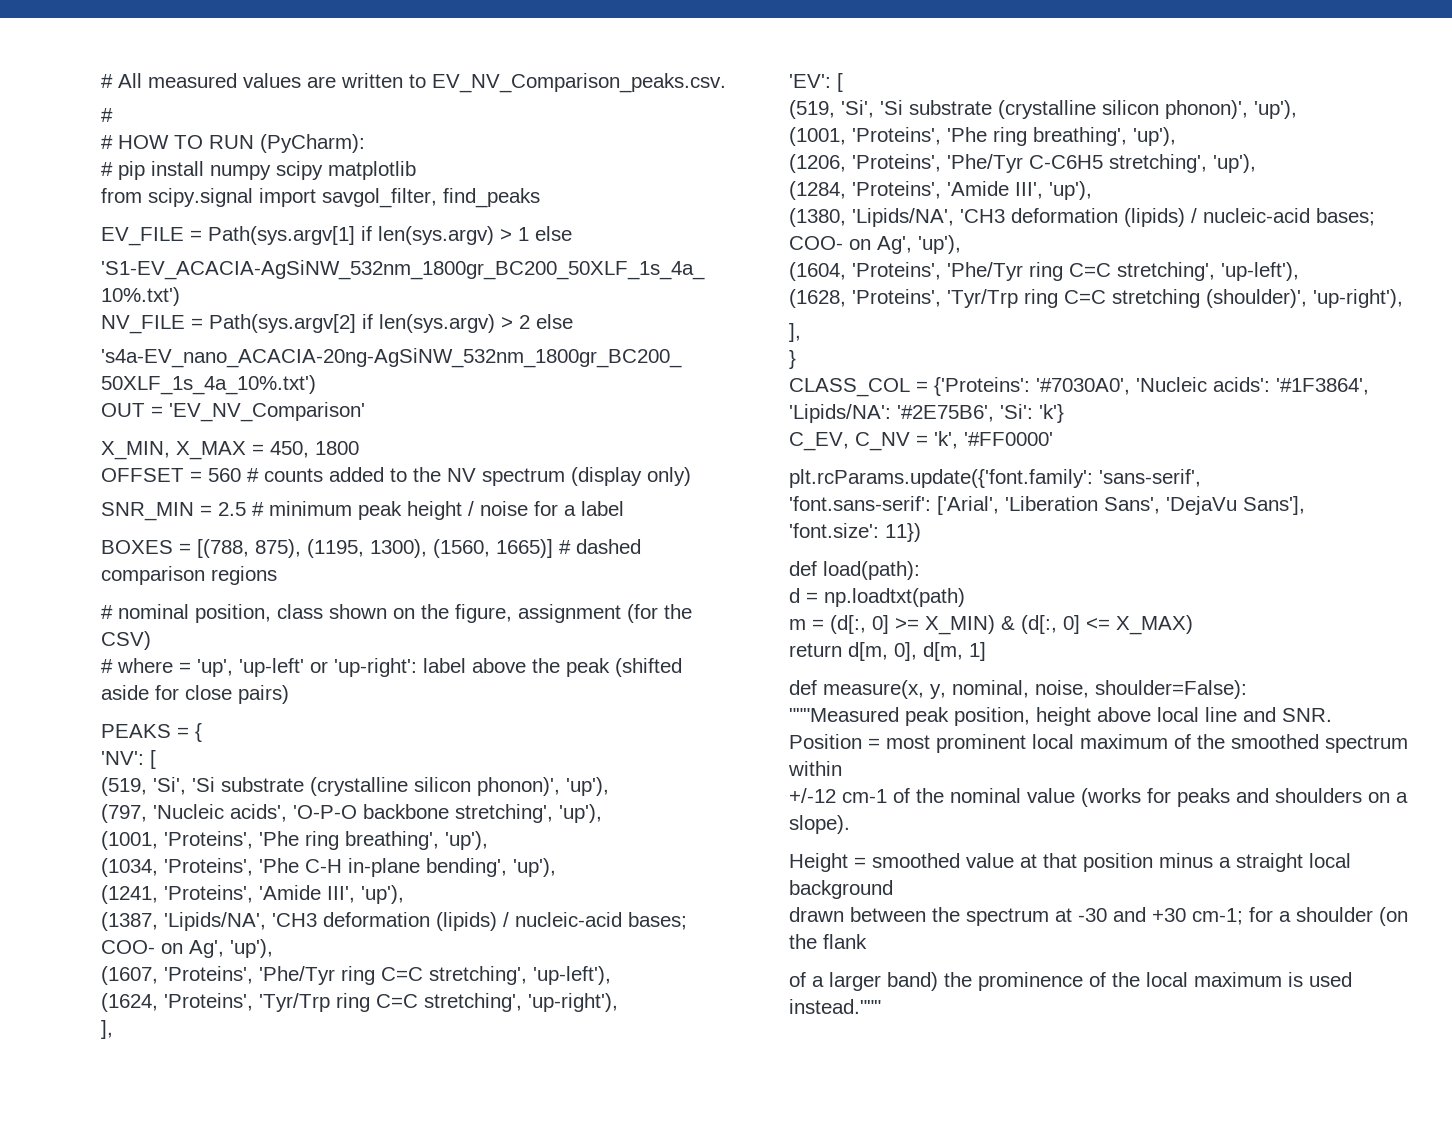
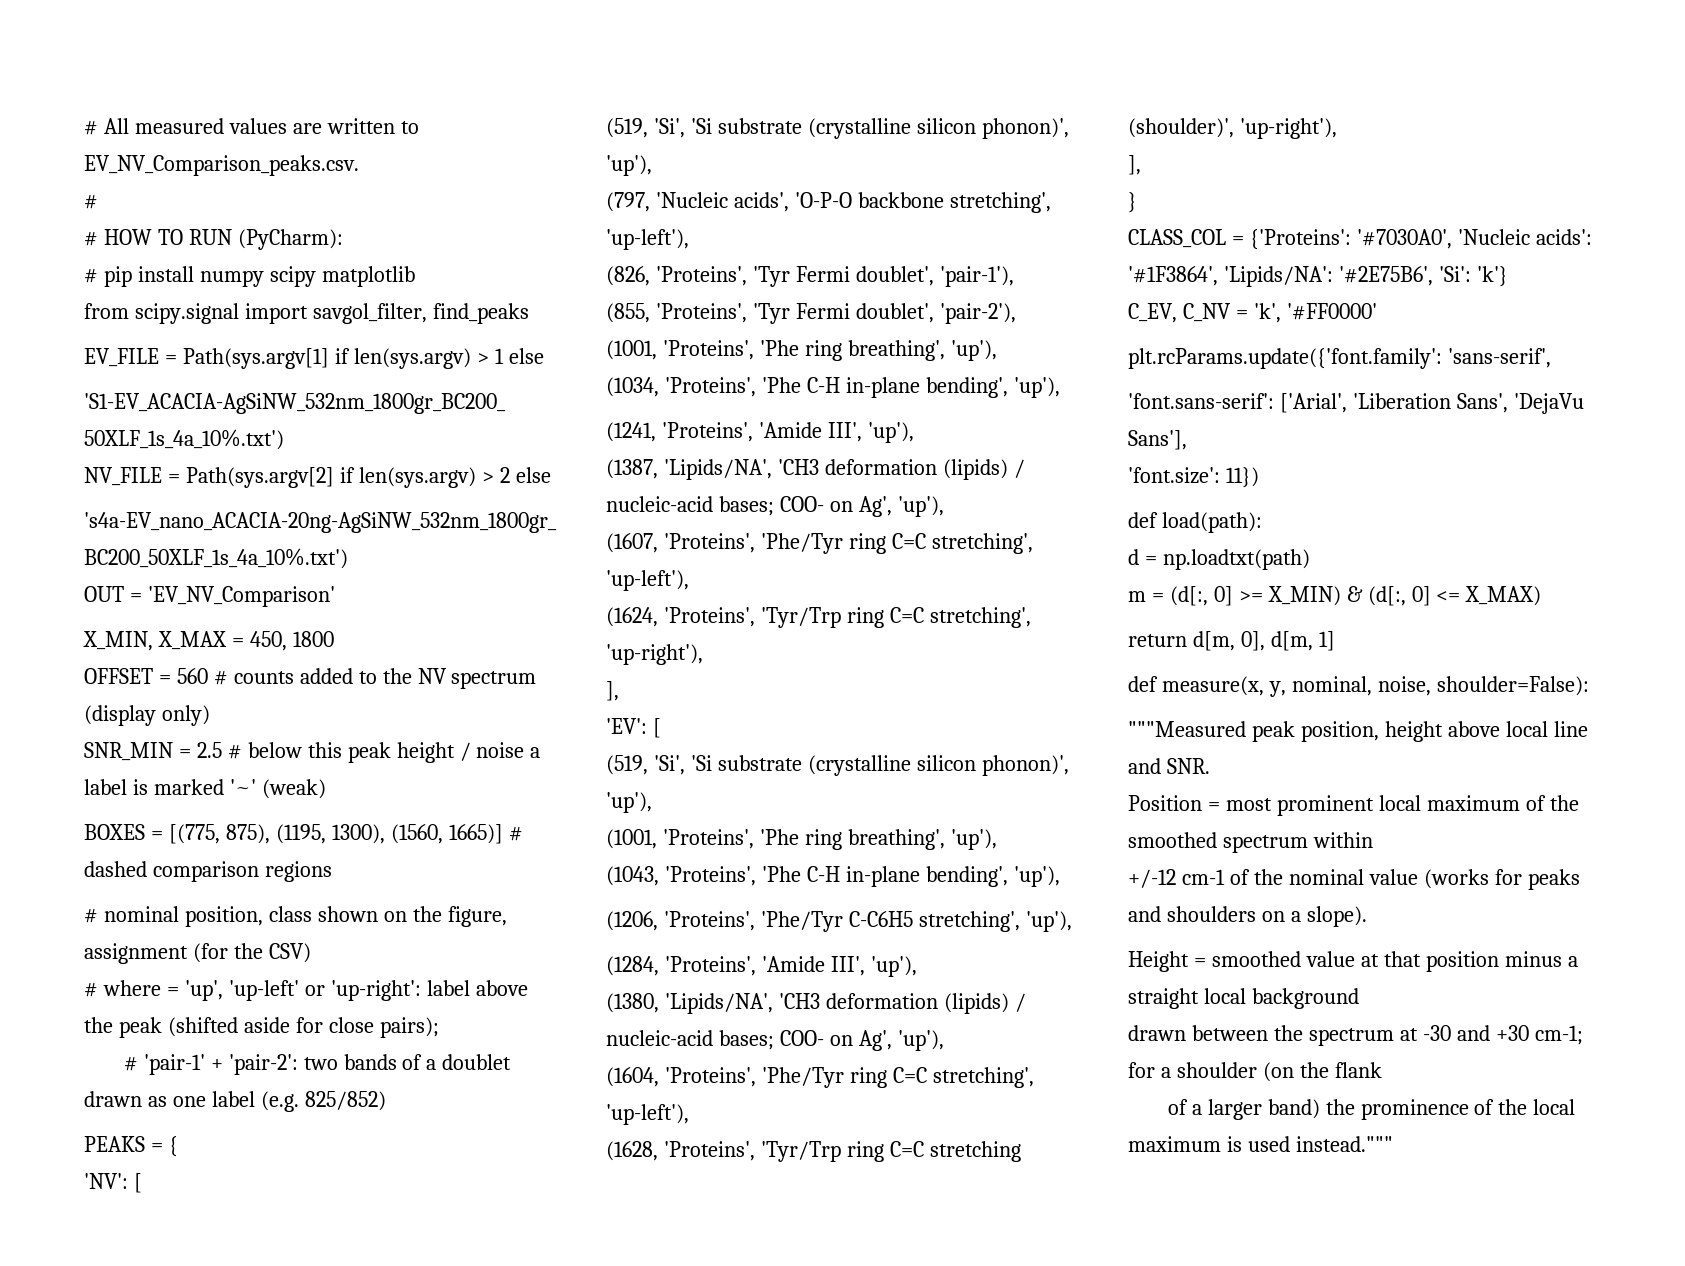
- SNR_MIN = 2.5 # minimum peak height / noise for a label
+ SNR_MIN = 2.5 # below this peak height / noise a label is marked '~' (weak)
- BOXES = [(788, 875), (1195, 1300), (1560, 1665)] # dashed comparison regions
+ BOXES = [(775, 875), (1195, 1300), (1560, 1665)] # dashed comparison regions
- # where = 'up', 'up-left' or 'up-right': label above the peak (shifted aside for close pairs)
+ # where = 'up', 'up-left' or 'up-right': label above the peak (shifted aside for close pairs);
+ # 'pair-1' + 'pair-2': two bands of a doublet drawn as one label (e.g. 825/852)
- (797, 'Nucleic acids', 'O-P-O backbone stretching', 'up'),
+ (797, 'Nucleic acids', 'O-P-O backbone stretching', 'up-left'),
+ (826, 'Proteins', 'Tyr Fermi doublet', 'pair-1'),
+ (855, 'Proteins', 'Tyr Fermi doublet', 'pair-2'),
+ (1043, 'Proteins', 'Phe C-H in-plane bending', 'up'),

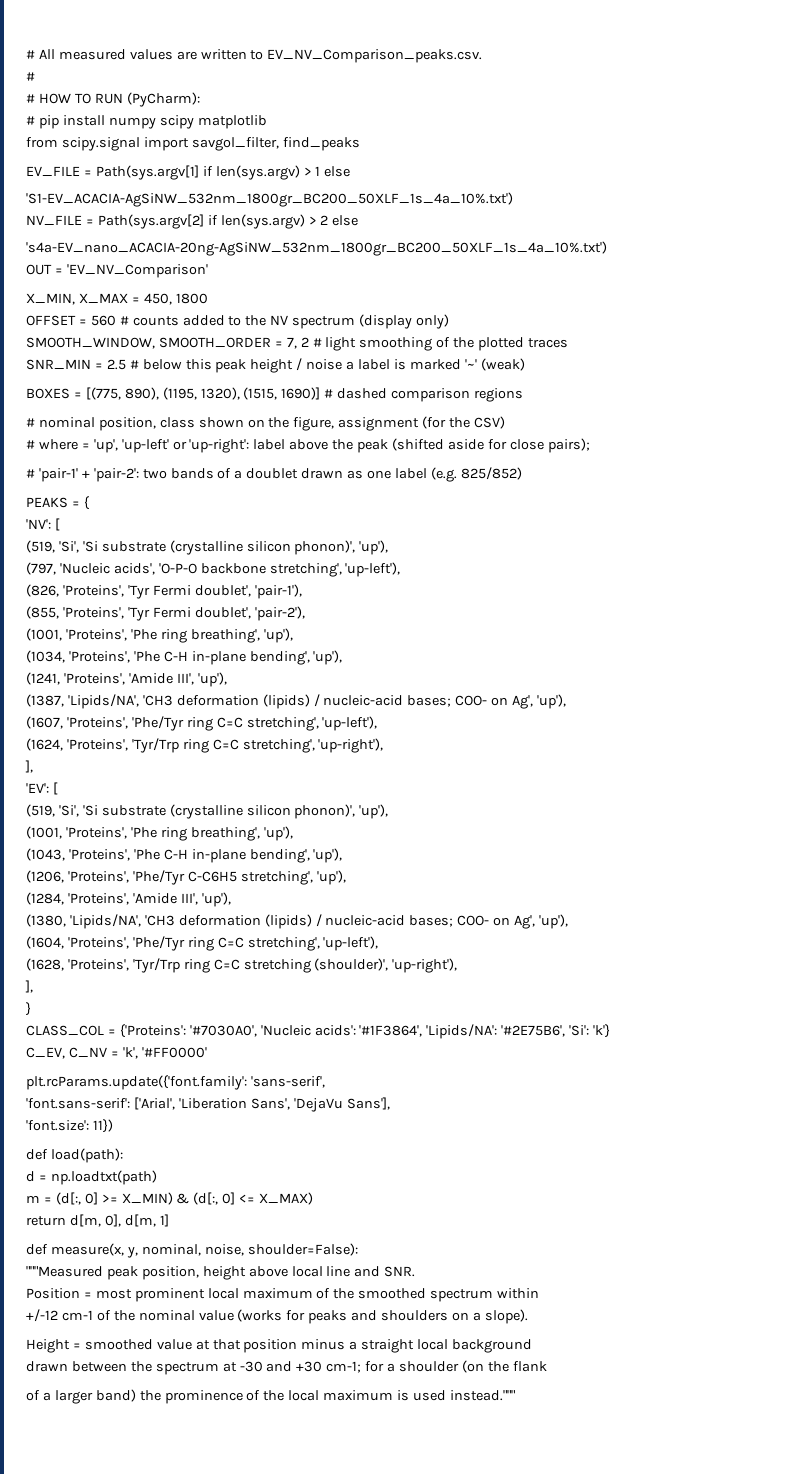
+ SMOOTH_WINDOW, SMOOTH_ORDER = 7, 2 # light smoothing of the plotted traces
- BOXES = [(775, 875), (1195, 1300), (1560, 1665)] # dashed comparison regions
+ BOXES = [(775, 890), (1195, 1320), (1515, 1690)] # dashed comparison regions

